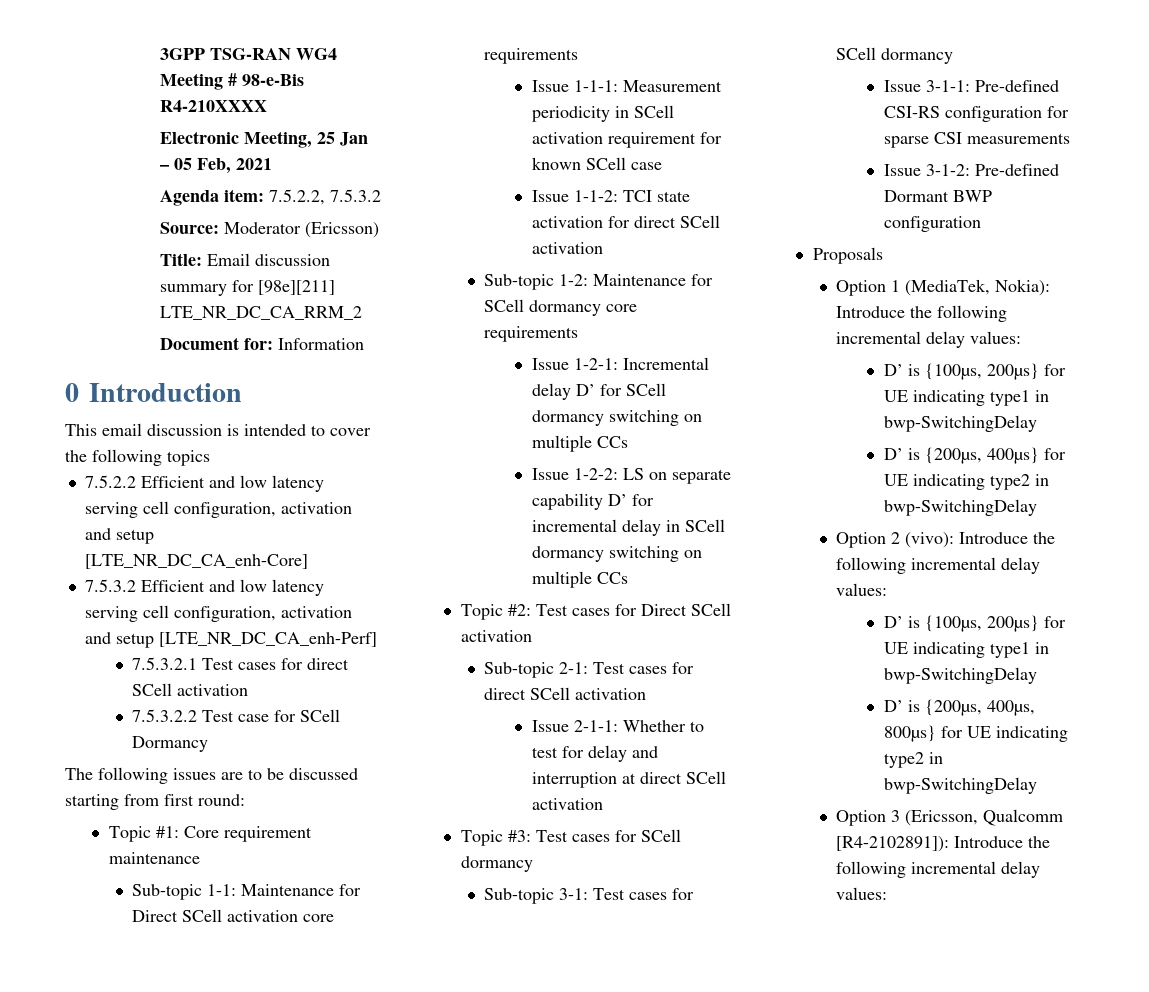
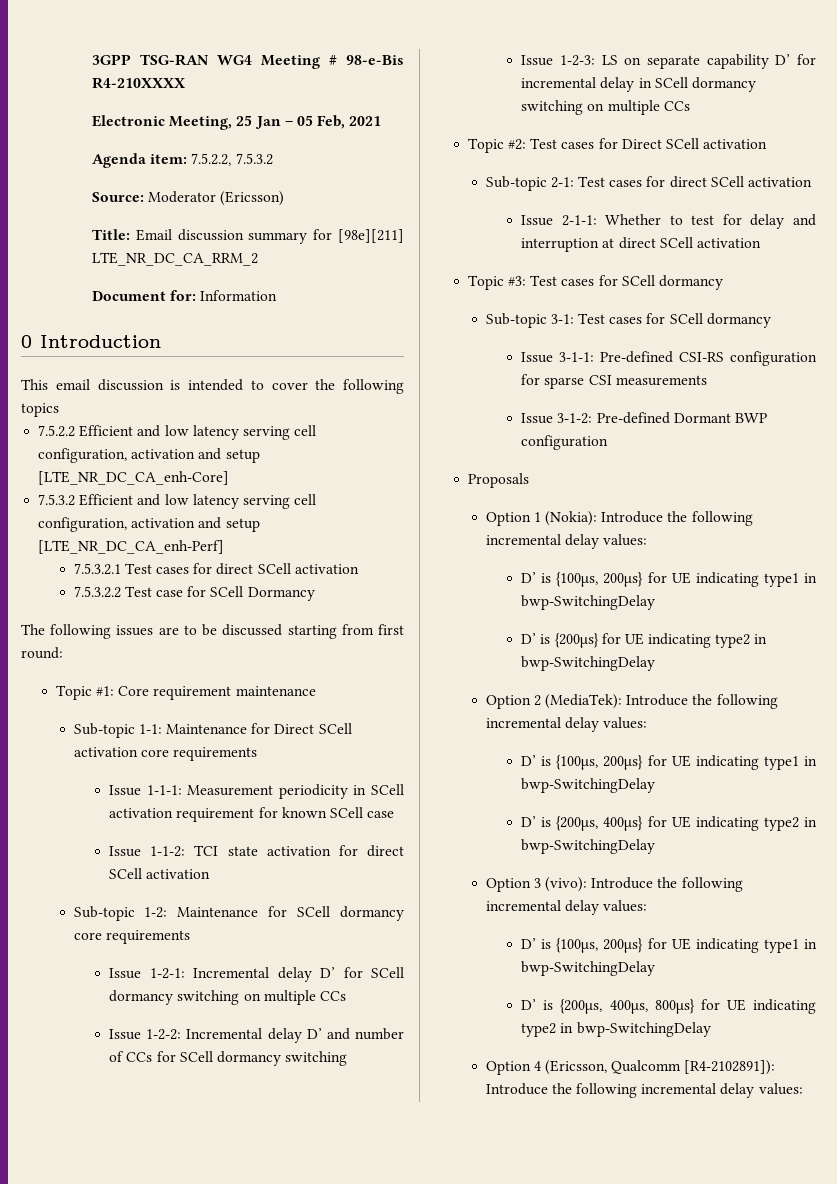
- Issue 1-2-2: LS on separate capability D’ for incremental delay in SCell dormancy switching on multiple CCs
+ Issue 1-2-2: Incremental delay D’ and number of CCs for SCell dormancy switching
+ Issue 1-2-3: LS on separate capability D’ for incremental delay in SCell dormancy switching on multiple CCs
- Option 1 (MediaTek, Nokia): Introduce the following incremental delay values:
+ Option 1 (Nokia): Introduce the following incremental delay values:
+ D’ is {100µs, 200µs} for UE indicating type1 in bwp-SwitchingDelay
+ D’ is {200µs} for UE indicating type2 in bwp-SwitchingDelay
+ Option 2 (MediaTek): Introduce the following incremental delay values:
- Option 2 (vivo): Introduce the following incremental delay values:
+ Option 3 (vivo): Introduce the following incremental delay values:
- Option 3 (Ericsson, Qualcomm [R4-2102891]): Introduce the following incremental delay values:
+ Option 4 (Ericsson, Qualcomm [R4-2102891]): Introduce the following incremental delay values:

